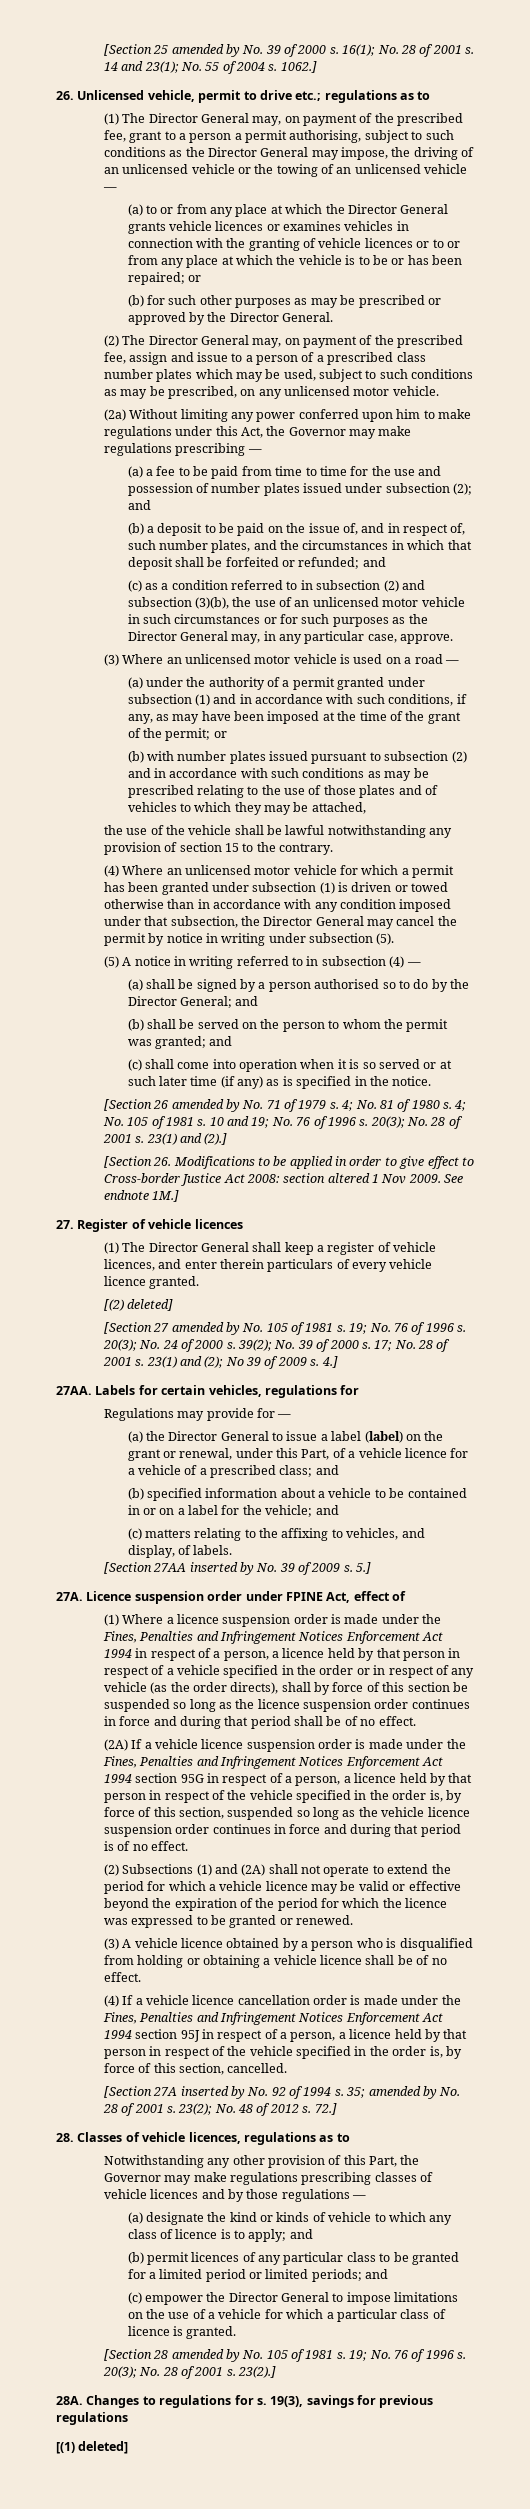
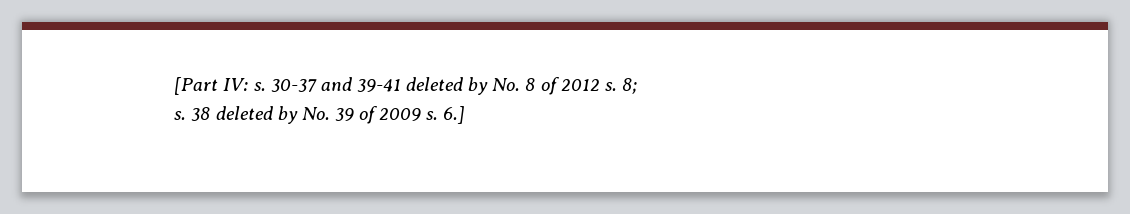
- [Section 25 amended by No. 39 of 2000 s. 16(1); No. 28 of 2001 s. 14 and 23(1); No. 55 of 2004 s. 1062.]
- 26. Unlicensed vehicle, permit to drive etc.; regulations as to
- (1) The Director General may, on payment of the prescribed fee, grant to a person a permit authorising, subject to such conditions as the Director General may impose, the driving of an unlicensed vehicle or the towing of an unlicensed vehicle —
- (a) to or from any place at which the Director General grants vehicle licences or examines vehicles in connection with the granting of vehicle licences or to or from any place at which the vehicle is to be or has been repaired; or
- (b) for such other purposes as may be prescribed or approved by the Director General.
- (2) The Director General may, on payment of the prescribed fee, assign and issue to a person of a prescribed class number plates which may be used, subject to such conditions as may be prescribed, on any unlicensed motor vehicle.
- (2a) Without limiting any power conferred upon him to make regulations under this Act, the Governor may make regulations prescribing —
- (a) a fee to be paid from time to time for the use and possession of number plates issued under subsection (2); and
- (b) a deposit to be paid on the issue of, and in respect of, such number plates, and the circumstances in which that deposit shall be forfeited or refunded; and
- (c) as a condition referred to in subsection (2) and subsection (3)(b), the use of an unlicensed motor vehicle in such circumstances or for such purposes as the Director General may, in any particular case, approve.
- (3) Where an unlicensed motor vehicle is used on a road —
- (a) under the authority of a permit granted under subsection (1) and in accordance with such conditions, if any, as may have been imposed at the time of the grant of the permit; or
- (b) with number plates issued pursuant to subsection (2) and in accordance with such conditions as may be prescribed relating to the use of those plates and of vehicles to which they may be attached,
- the use of the vehicle shall be lawful notwithstanding any provision of section 15 to the contrary.
- (4) Where an unlicensed motor vehicle for which a permit has been granted under subsection (1) is driven or towed otherwise than in accordance with any condition imposed under that subsection, the Director General may cancel the permit by notice in writing under subsection (5).
- (5) A notice in writing referred to in subsection (4) —
- (a) shall be signed by a person authorised so to do by the Director General; and
- (b) shall be served on the person to whom the permit was granted; and
- (c) shall come into operation when it is so served or at such later time (if any) as is specified in the notice.
- [Section 26 amended by No. 71 of 1979 s. 4; No. 81 of 1980 s. 4; No. 105 of 1981 s. 10 and 19; No. 76 of 1996 s. 20(3); No. 28 of 2001 s. 23(1) and (2).]
- [Section 26. Modifications to be applied in order to give effect to Cross-border Justice Act 2008: section altered 1 Nov 2009. See endnote 1M.]
- 27. Register of vehicle licences
- (1) The Director General shall keep a register of vehicle licences, and enter therein particulars of every vehicle licence granted.
- [(2) deleted]
- [Section 27 amended by No. 105 of 1981 s. 19; No. 76 of 1996 s. 20(3); No. 24 of 2000 s. 39(2); No. 39 of 2000 s. 17; No. 28 of 2001 s. 23(1) and (2); No 39 of 2009 s. 4.]
- 27AA. Labels for certain vehicles, regulations for
- Regulations may provide for —
- (a) the Director General to issue a label (label) on the grant or renewal, under this Part, of a vehicle licence for a vehicle of a prescribed class; and
- (b) specified information about a vehicle to be contained in or on a label for the vehicle; and
- (c) matters relating to the affixing to vehicles, and display, of labels.
- [Section 27AA inserted by No. 39 of 2009 s.
+ [Part IV: s. 30-37 and 39-41 deleted by No. 8 of 2012 s. 8;
+ s. 38 deleted by No. 39 of 2009 s.
- 5.]
- 27A. Licence suspension order under FPINE Act, effect of
- (1) Where a licence suspension order is made under the Fines, Penalties and Infringement Notices Enforcement Act 1994 in respect of a person, a licence held by that person in respect of a vehicle specified in the order or in respect of any vehicle (as the order directs), shall by force of this section be suspended so long as the licence suspension order continues in force and during that period shall be of no effect.
- (2A) If a vehicle licence suspension order is made under the Fines, Penalties and Infringement Notices Enforcement Act 1994 section 95G in respect of a person, a licence held by that person in respect of the vehicle specified in the order is, by force of this section, suspended so long as the vehicle licence suspension order continues in force and during that period is of no effect.
- (2) Subsections (1) and (2A) shall not operate to extend the period for which a vehicle licence may be valid or effective beyond the expiration of the period for which the licence was expressed to be granted or renewed.
- (3) A vehicle licence obtained by a person who is disqualified from holding or obtaining a vehicle licence shall be of no effect.
- (4) If a vehicle licence cancellation order is made under the Fines, Penalties and Infringement Notices Enforcement Act 1994 section 95J in respect of a person, a licence held by that person in respect of the vehicle specified in the order is, by force of this section, cancelled.
- [Section 27A inserted by No. 92 of 1994 s. 35; amended by No. 28 of 2001 s. 23(2); No. 48 of 2012 s. 72.]
- 28. Classes of vehicle licences, regulations as to
- Notwithstanding any other provision of this Part, the Governor may make regulations prescribing classes of vehicle licences and by those regulations —
- (a) designate the kind or kinds of vehicle to which any class of licence is to apply; and
- (b) permit licences of any particular class to be granted for a limited period or limited periods; and
- (c) empower the Director General to impose limitations on the use of a vehicle for which a particular class of licence is granted.
- [Section 28 amended by No. 105 of 1981 s. 19; No. 76 of 1996 s. 20(3); No. 28 of 2001 s. 23(2).]
- 28A. Changes to regulations for s. 19(3), savings for previous regulations
- [(1) deleted]
+ 6.]

